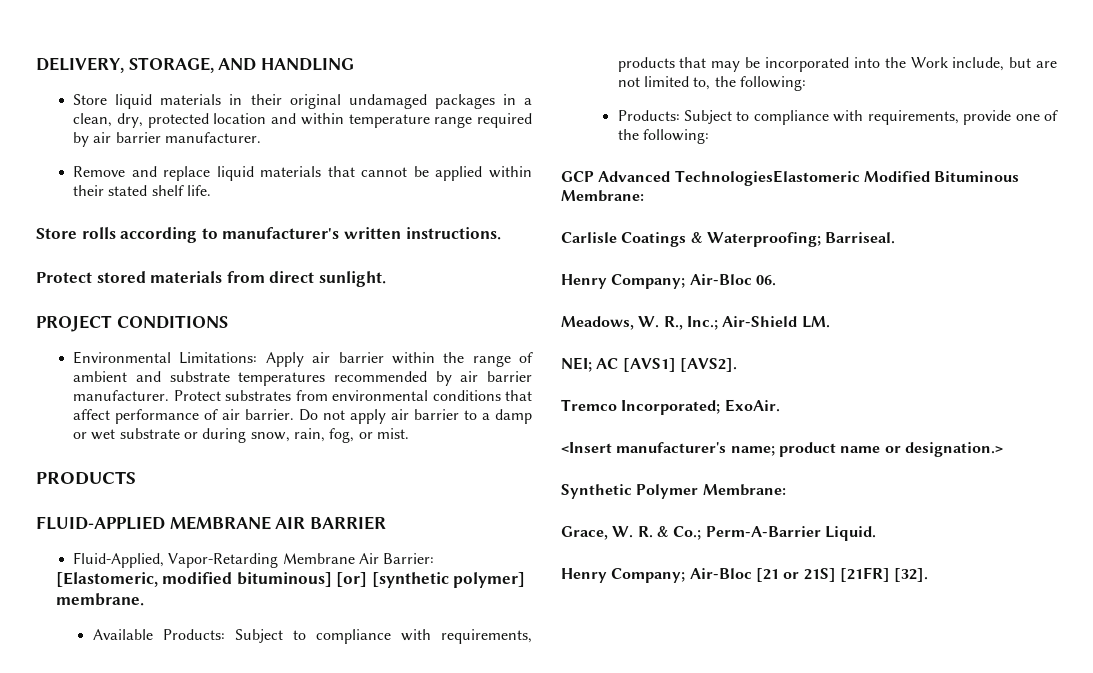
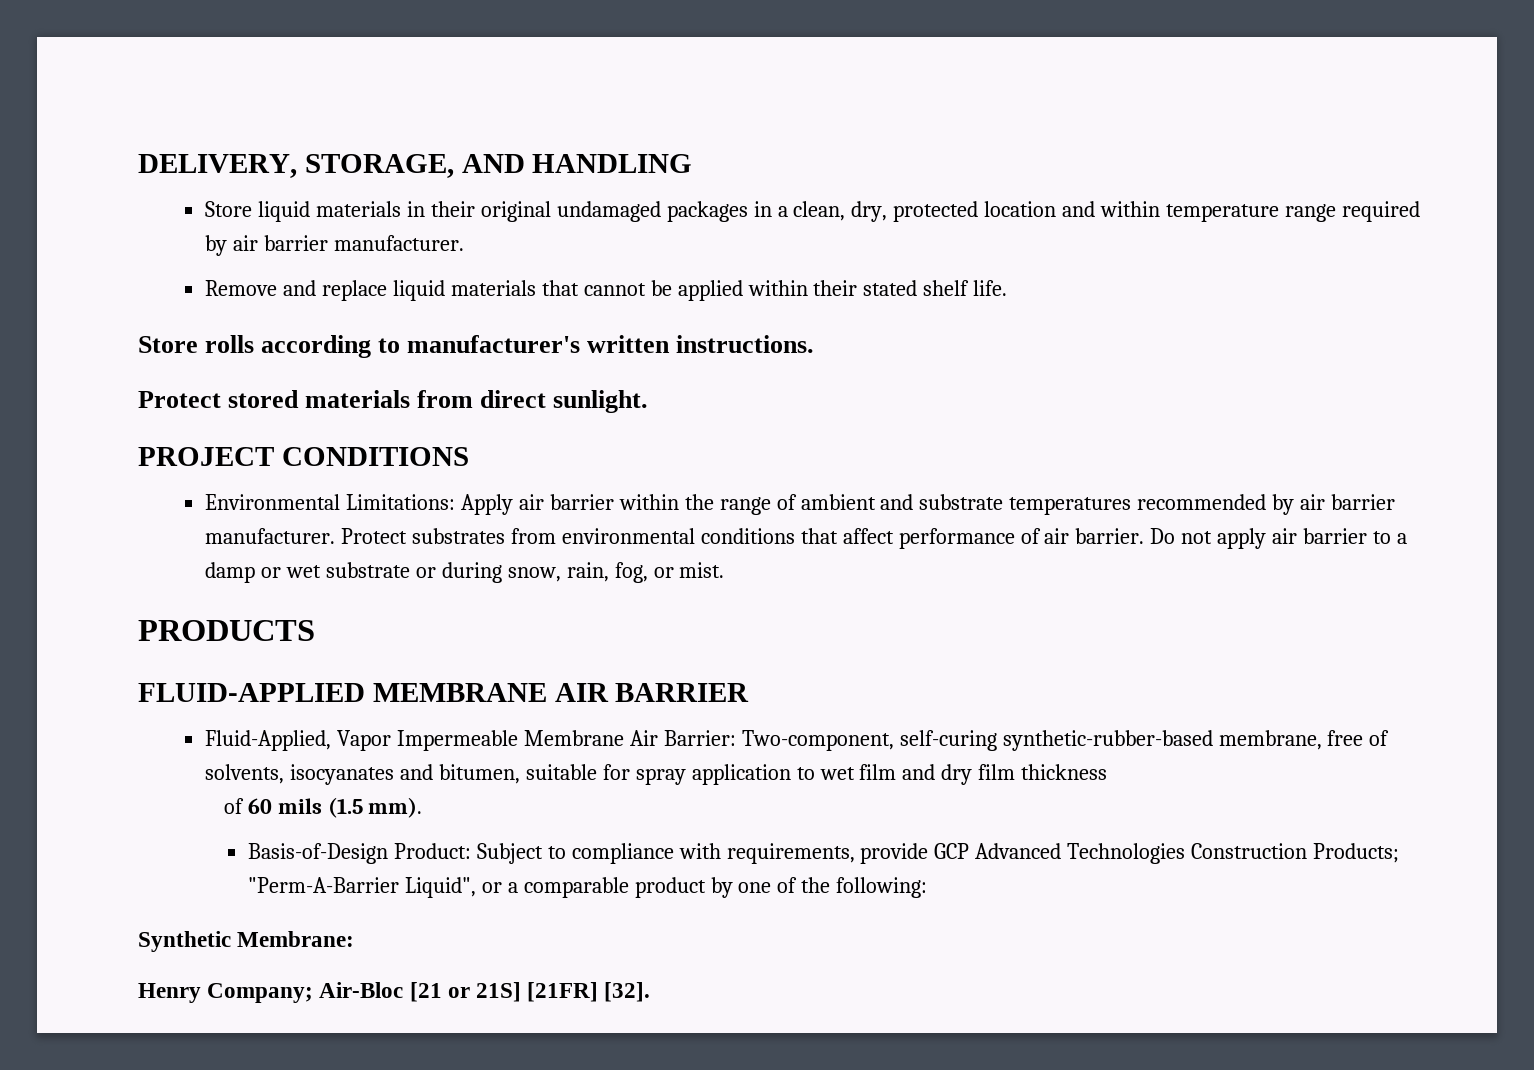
- Fluid-Applied, Vapor-Retarding Membrane Air Barrier:
- [Elastomeric, modified bituminous] [or] [synthetic polymer] membrane.
- Available Products: Subject to compliance with requirements, products that may be incorporated into the Work include, but are not limited to, the following:
- Products: Subject to compliance with requirements, provide one of the following:
- GCP Advanced TechnologiesElastomeric Modified Bituminous Membrane:
- Carlisle Coatings & Waterproofing; Barriseal.
- Henry Company; Air-Bloc 06.
- Meadows, W. R., Inc.; Air-Shield LM.
- NEI; AC [AVS1] [AVS2].
- Tremco Incorporated; ExoAir.
- <Insert manufacturer's name; product name or designation.>
- Synthetic Polymer Membrane:
- Grace, W. R. & Co.; Perm-A-Barrier Liquid.
+ Fluid-Applied, Vapor Impermeable Membrane Air Barrier: Two-component, self-curing synthetic-rubber-based membrane, free of solvents, isocyanates and bitumen, suitable for spray application to wet film and dry film thickness
+ of 60 mils (1.5 mm).
+ Basis-of-Design Product: Subject to compliance with requirements, provide GCP Advanced Technologies Construction Products; "Perm-A-Barrier Liquid", or a comparable product by one of the following:
+ Synthetic Membrane:

